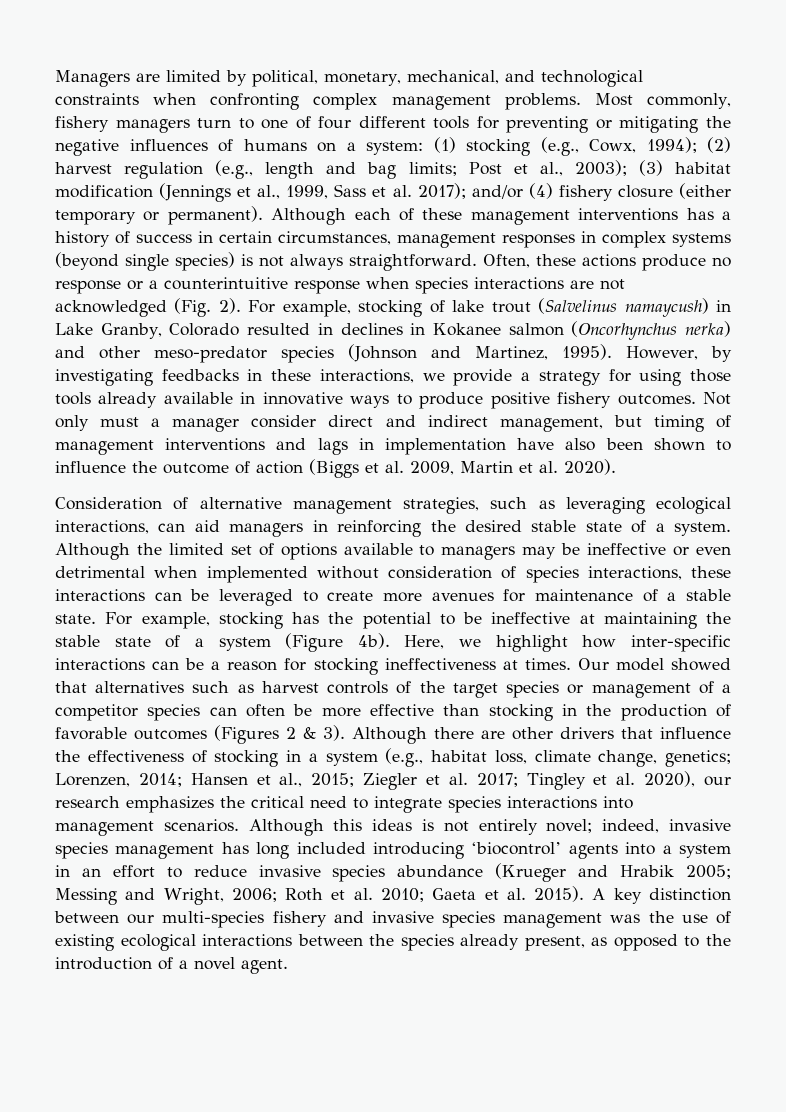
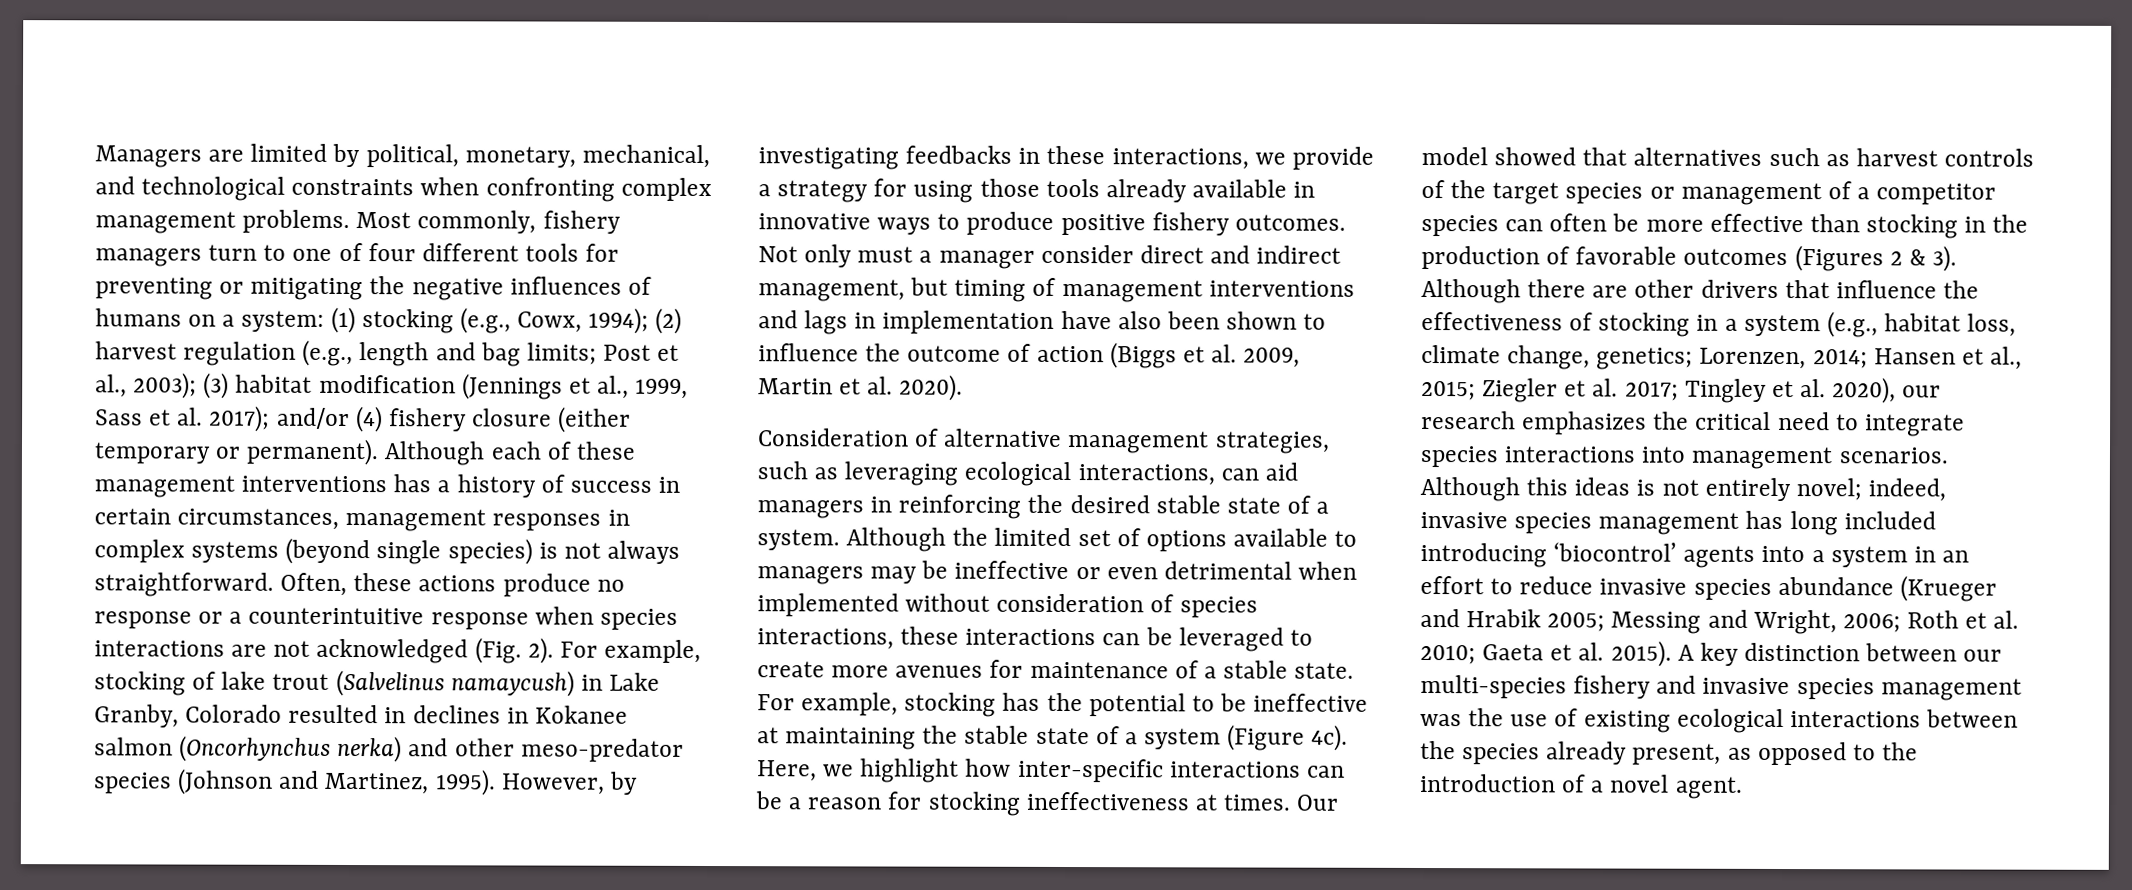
- For example, stocking has the potential to be ineffective at maintaining the stable state of a system (Figure 4b).
+ For example, stocking has the potential to be ineffective at maintaining the stable state of a system (Figure 4c).

